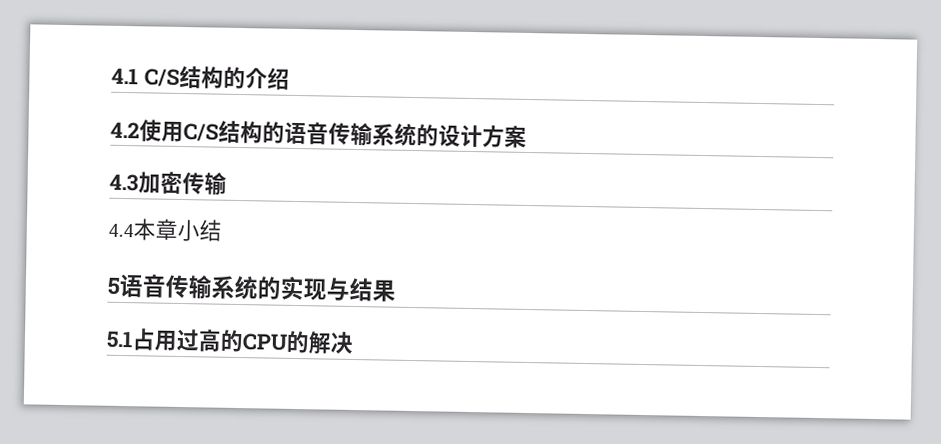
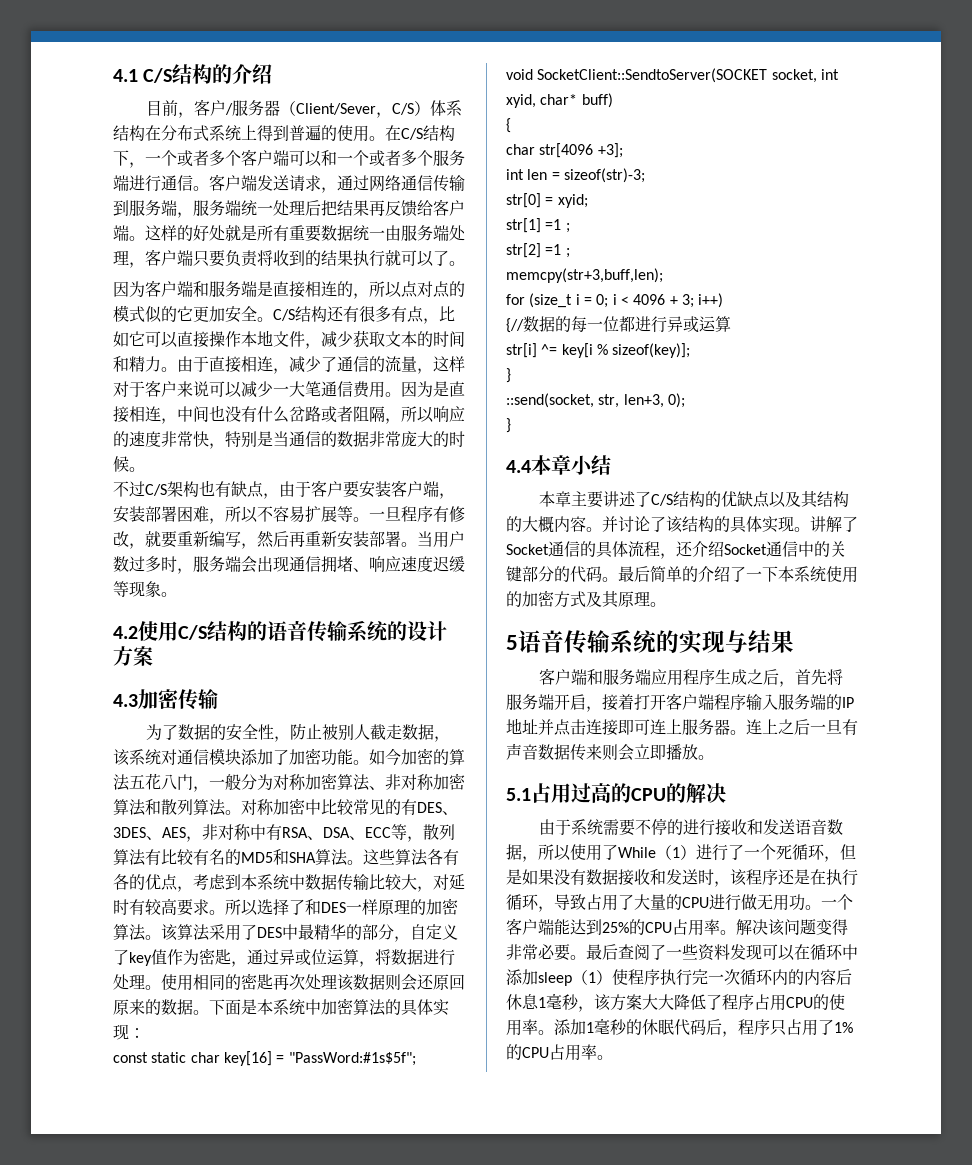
+ 目前，客户/服务器（Client/Sever，C/S）体系结构在分布式系统上得到普遍的使用。在C/S结构下，一个或者多个客户端可以和一个或者多个服务端进行通信。客户端发送请求，通过网络通信传输到服务端，服务端统一处理后把结果再反馈给客户端。这样的好处就是所有重要数据统一由服务端处理，客户端只要负责将收到的结果执行就可以了。
+ 因为客户端和服务端是直接相连的，所以点对点的模式似的它更加安全。C/S结构还有很多有点，比如它可以直接操作本地文件，减少获取文本的时间和精力。由于直接相连，减少了通信的流量，这样对于客户来说可以减少一大笔通信费用。因为是直接相连，中间也没有什么岔路或者阻隔，所以响应的速度非常快，特别是当通信的数据非常庞大的时候。
+ 不过C/S架构也有缺点，由于客户要安装客户端，安装部署困难，所以不容易扩展等。一旦程序有修改，就要重新编写，然后再重新安装部署。当用户数过多时，服务端会出现通信拥堵、响应速度迟缓等现象。
+ 为了数据的安全性，防止被别人截走数据，该系统对通信模块添加了加密功能。如今加密的算法五花八门，一般分为对称加密算法、非对称加密算法和散列算法。对称加密中比较常见的有DES、3DES、AES，非对称中有RSA、DSA、ECC等，散列算法有比较有名的MD5和SHA算法。这些算法各有各的优点，考虑到本系统中数据传输比较大，对延时有较高要求。所以选择了和DES一样原理的加密算法。该算法采用了DES中最精华的部分，自定义了key值作为密匙，通过异或位运算，将数据进行处理。使用相同的密匙再次处理该数据则会还原回原来的数据。下面是本系统中加密算法的具体实现：
+ const static char key[16] = "PassWord:#1s$5f";
+ void SocketClient::SendtoServer(SOCKET socket, int xyid, char* buff)
+ {
+ char str[4096 +3];
+ int len = sizeof(str)-3;
+ str[0] = xyid;
+ str[1] =1 ;
+ str[2] =1 ;
+ memcpy(str+3,buff,len);
+ for (size_t i = 0; i < 4096 + 3; i++)
+ {//数据的每一位都进行异或运算
+ str[i] ^= key[i % sizeof(key)];
+ }
+ ::send(socket, str, len+3, 0);
+ }
  4.4本章小结
+ 本章主要讲述了C/S结构的优缺点以及其结构的大概内容。并讨论了该结构的具体实现。讲解了Socket通信的具体流程，还介绍Socket通信中的关键部分的代码。最后简单的介绍了一下本系统使用的加密方式及其原理。
+ 客户端和服务端应用程序生成之后，首先将服务端开启，接着打开客户端程序输入服务端的IP地址并点击连接即可连上服务器。连上之后一旦有声音数据传来则会立即播放。
+ 由于系统需要不停的进行接收和发送语音数据，所以使用了While（1）进行了一个死循环，但是如果没有数据接收和发送时，该程序还是在执行循环，导致占用了大量的CPU进行做无用功。一个客户端能达到25%的CPU占用率。解决该问题变得非常必要。最后查阅了一些资料发现可以在循环中添加sleep（1）使程序执行完一次循环内的内容后休息1毫秒，该方案大大降低了程序占用CPU的使用率。添加1毫秒的休眠代码后，程序只占用了1%的CPU占用率。

